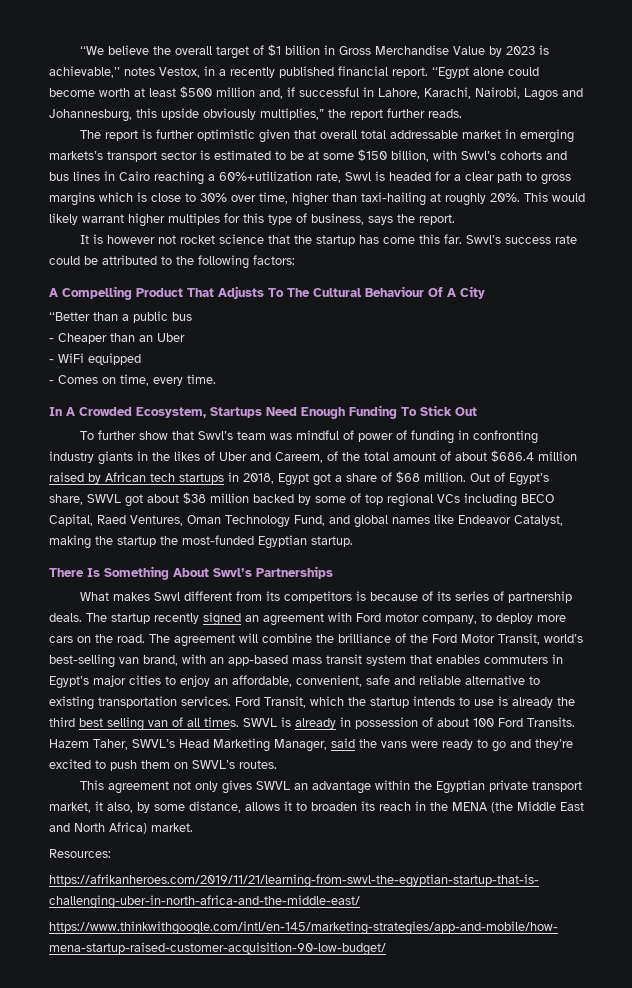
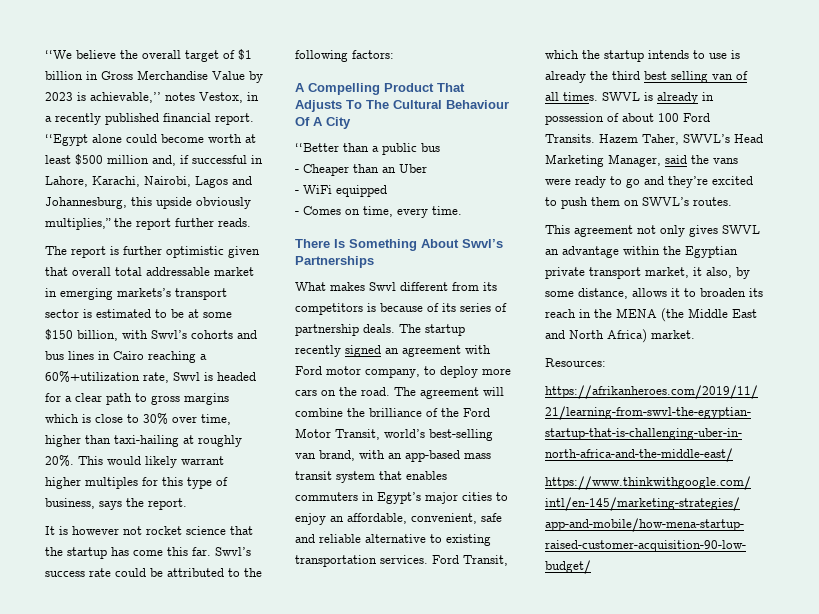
- In A Crowded Ecosystem, Startups Need Enough Funding To Stick Out
- To further show that Swvl’s team was mindful of power of funding in confronting industry giants in the likes of Uber and Careem, of the total amount of about $686.4 million raised by African tech startups in 2018, Egypt got a share of $68 million. Out of Egypt’s share, SWVL got about $38 million backed by some of top regional VCs including BECO Capital, Raed Ventures, Oman Technology Fund, and global names like Endeavor Catalyst, making the startup the most-funded Egyptian startup.

